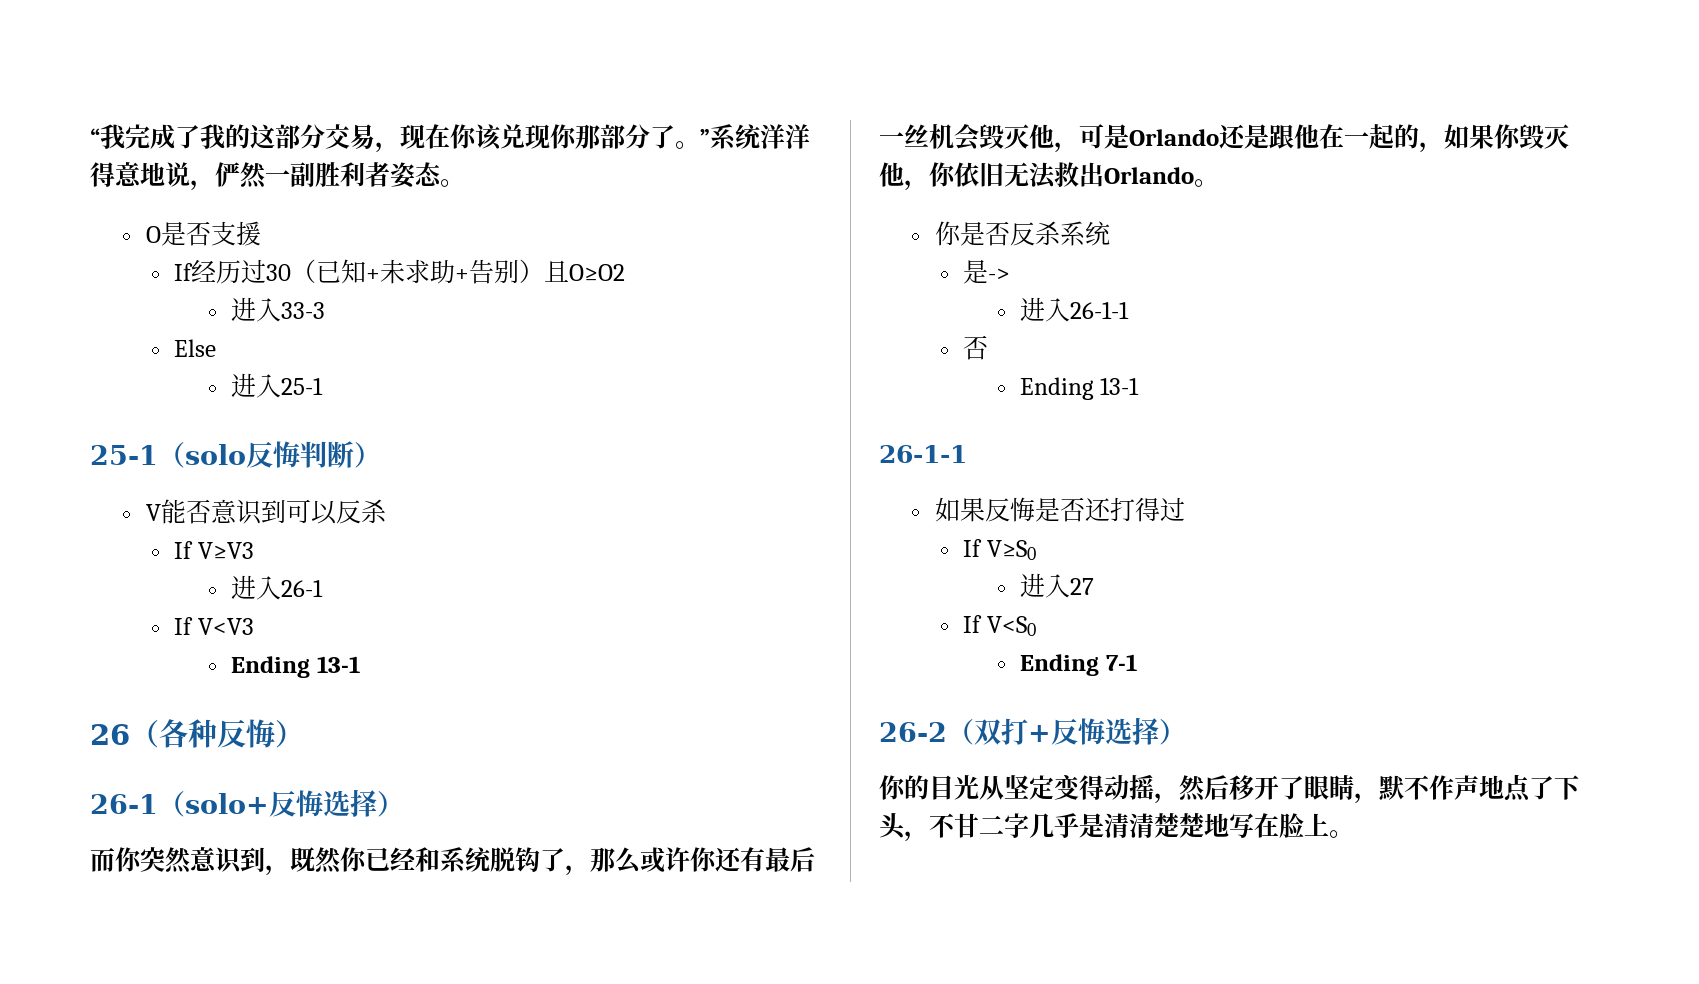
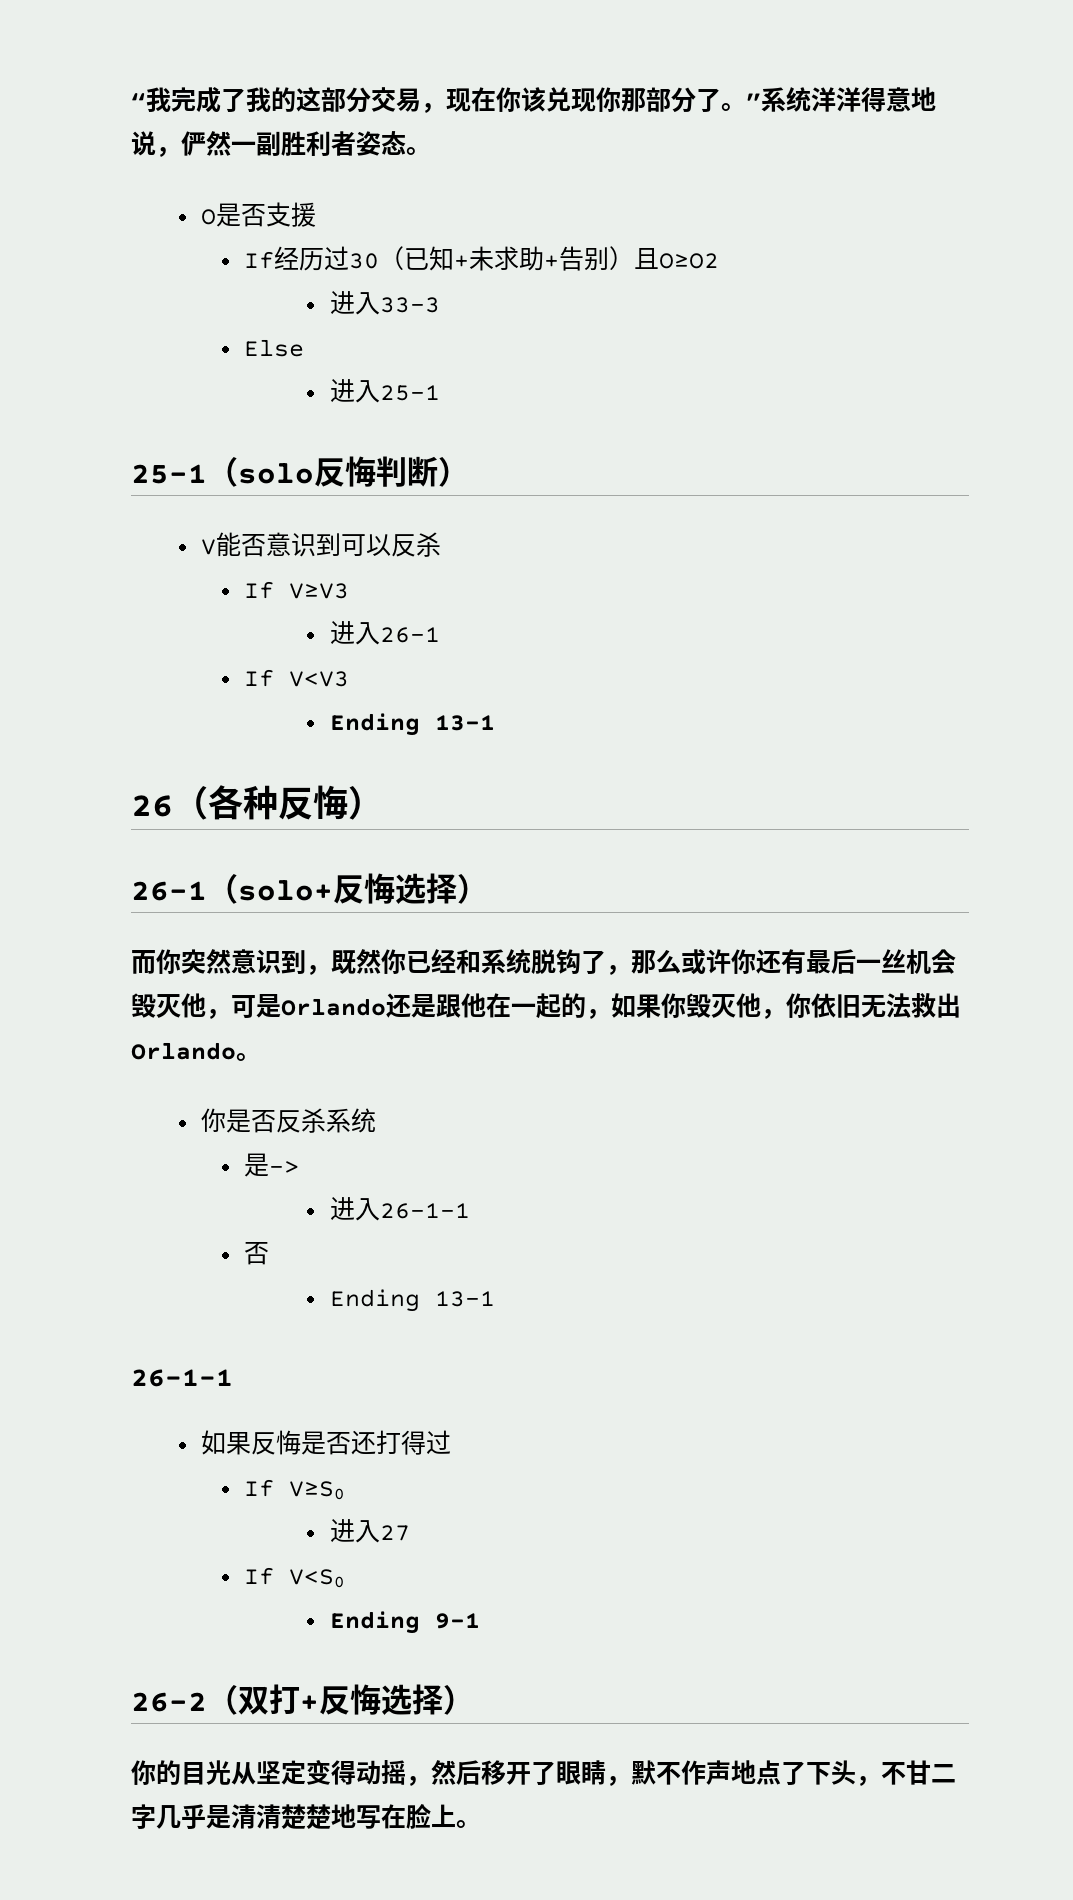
- Ending 7-1
+ Ending 9-1

